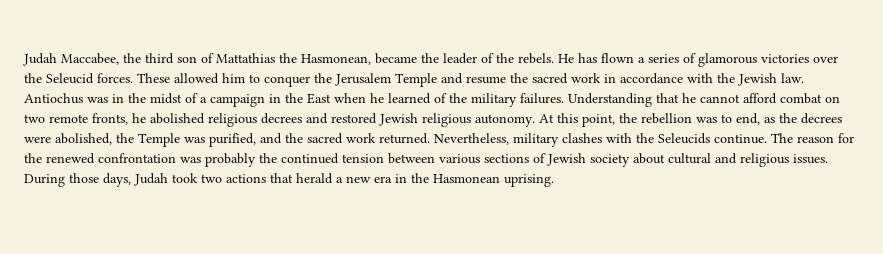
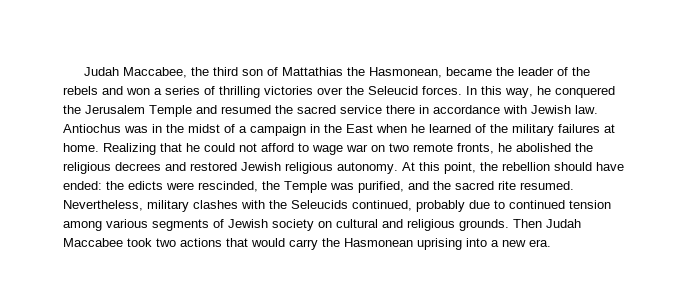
- Judah Maccabee, the third son of Mattathias the Hasmonean, became the leader of the rebels. He has flown a series of glamorous victories over the Seleucid forces.
+ Judah Maccabee, the third son of Mattathias the Hasmonean, became the leader of the rebels and won a series of thrilling victories over the Seleucid forces.
- These allowed him to conquer the Jerusalem Temple and resume the sacred work in accordance with the Jewish law.
+ In this way, he conquered the Jerusalem Temple and resumed the sacred service there in accordance with Jewish law.
- Antiochus was in the midst of a campaign in the East when he learned of the military failures. Understanding that he cannot afford combat on two remote fronts, he abolished religious decrees and restored Jewish religious autonomy.
+ Antiochus was in the midst of a campaign in the East when he learned of the military failures at home. Realizing that he could not afford to wage war on two remote fronts, he abolished the religious decrees and restored Jewish religious autonomy.
- At this point, the rebellion was to end, as the decrees were abolished, the Temple was purified, and the sacred work returned.
+ At this point, the rebellion should have ended: the edicts were rescinded, the Temple was purified, and the sacred rite resumed.
- Nevertheless, military clashes with the Seleucids continue. The reason for the renewed confrontation was probably the continued tension between various sections of Jewish society about cultural and religious issues. During those days, Judah took two actions that herald a new era in the Hasmonean uprising.
+ Nevertheless, military clashes with the Seleucids continued, probably due to continued tension among various segments of Jewish society on cultural and religious grounds. Then Judah Maccabee took two actions that would carry the Hasmonean uprising into a new era.

